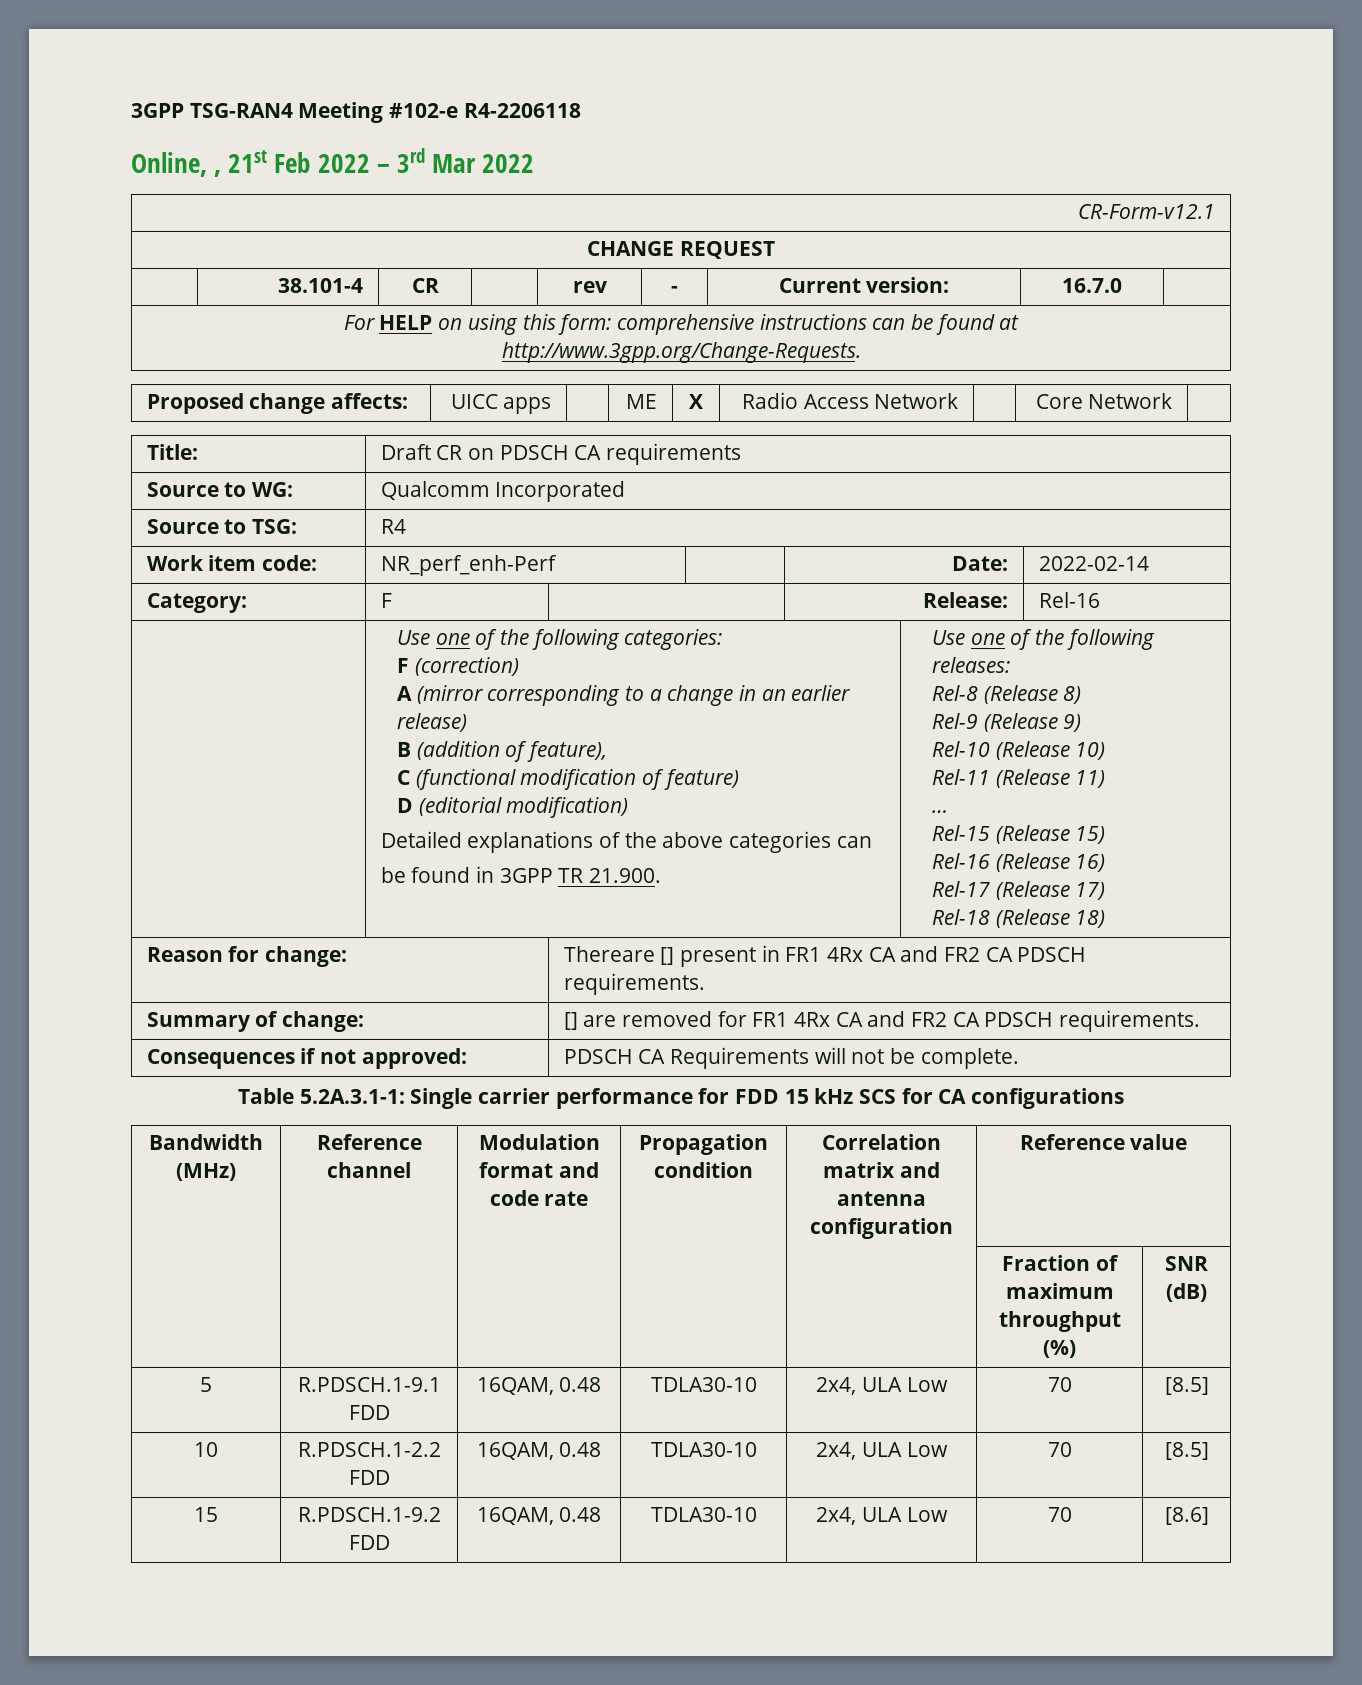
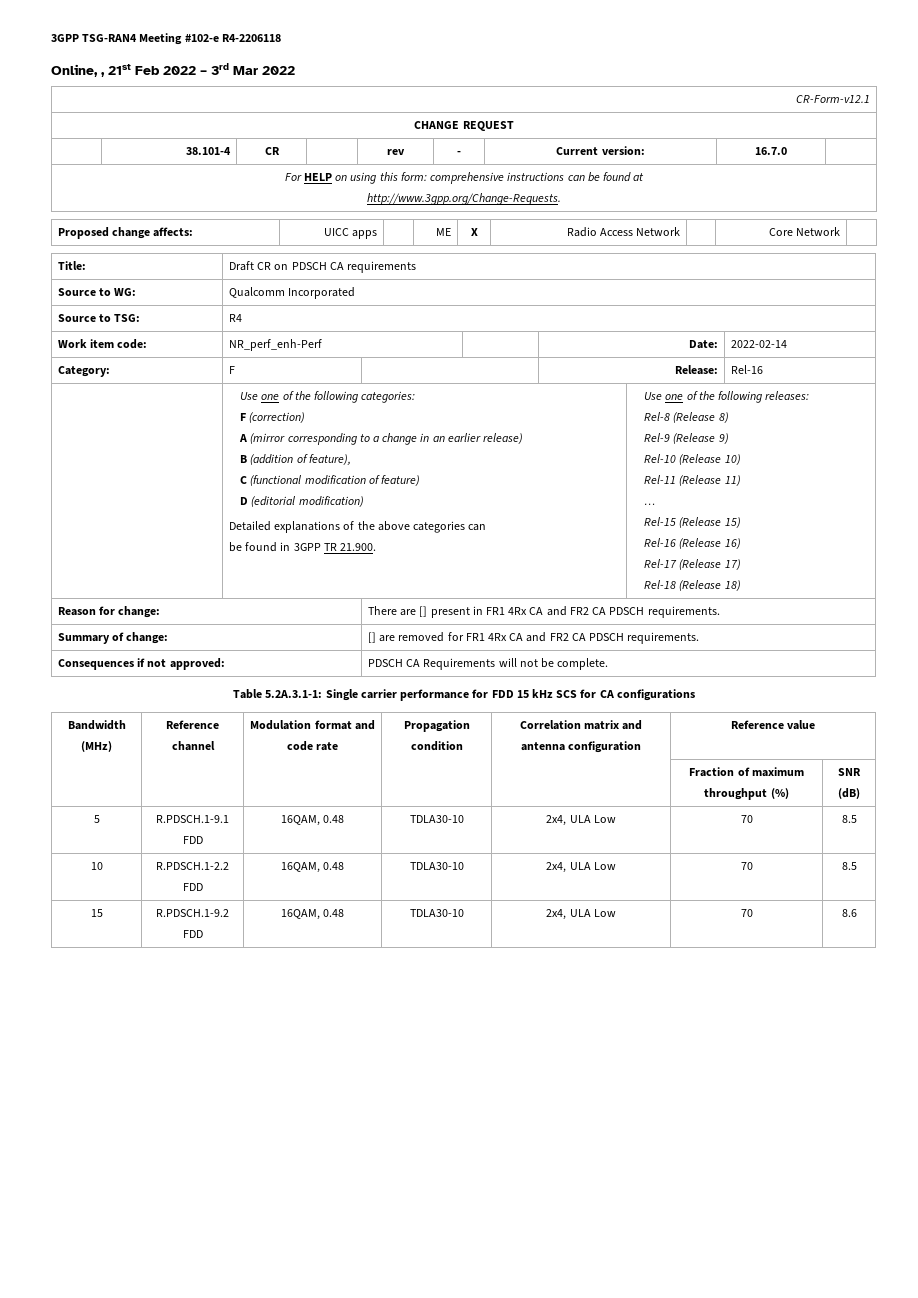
- Reason for change: | Thereare [] present in FR1 4Rx CA and FR2 CA PDSCH requirements.
+ Reason for change: | There are [] present in FR1 4Rx CA and FR2 CA PDSCH requirements.
- 5 | R.PDSCH.1-9.1 FDD | 16QAM, 0.48 | TDLA30-10 | 2x4, ULA Low | 70 | [8.5]
+ 5 | R.PDSCH.1-9.1 FDD | 16QAM, 0.48 | TDLA30-10 | 2x4, ULA Low | 70 | 8.5
- 10 | R.PDSCH.1-2.2 FDD | 16QAM, 0.48 | TDLA30-10 | 2x4, ULA Low | 70 | [8.5]
+ 10 | R.PDSCH.1-2.2 FDD | 16QAM, 0.48 | TDLA30-10 | 2x4, ULA Low | 70 | 8.5
- 15 | R.PDSCH.1-9.2 FDD | 16QAM, 0.48 | TDLA30-10 | 2x4, ULA Low | 70 | [8.6]
+ 15 | R.PDSCH.1-9.2 FDD | 16QAM, 0.48 | TDLA30-10 | 2x4, ULA Low | 70 | 8.6

